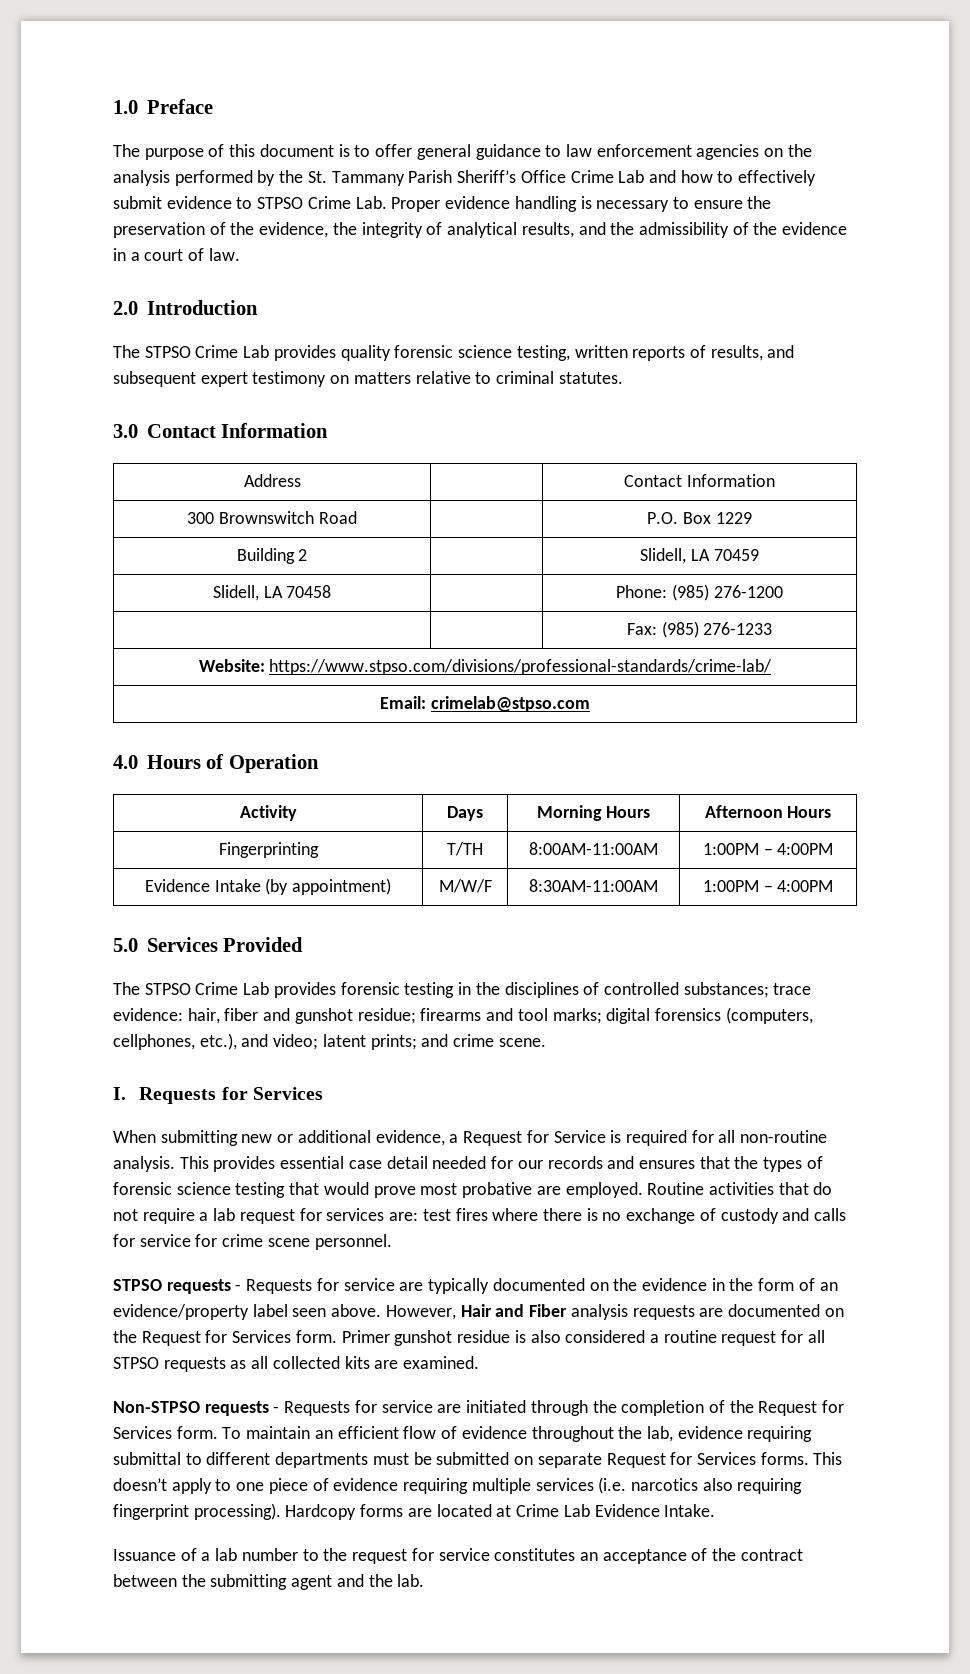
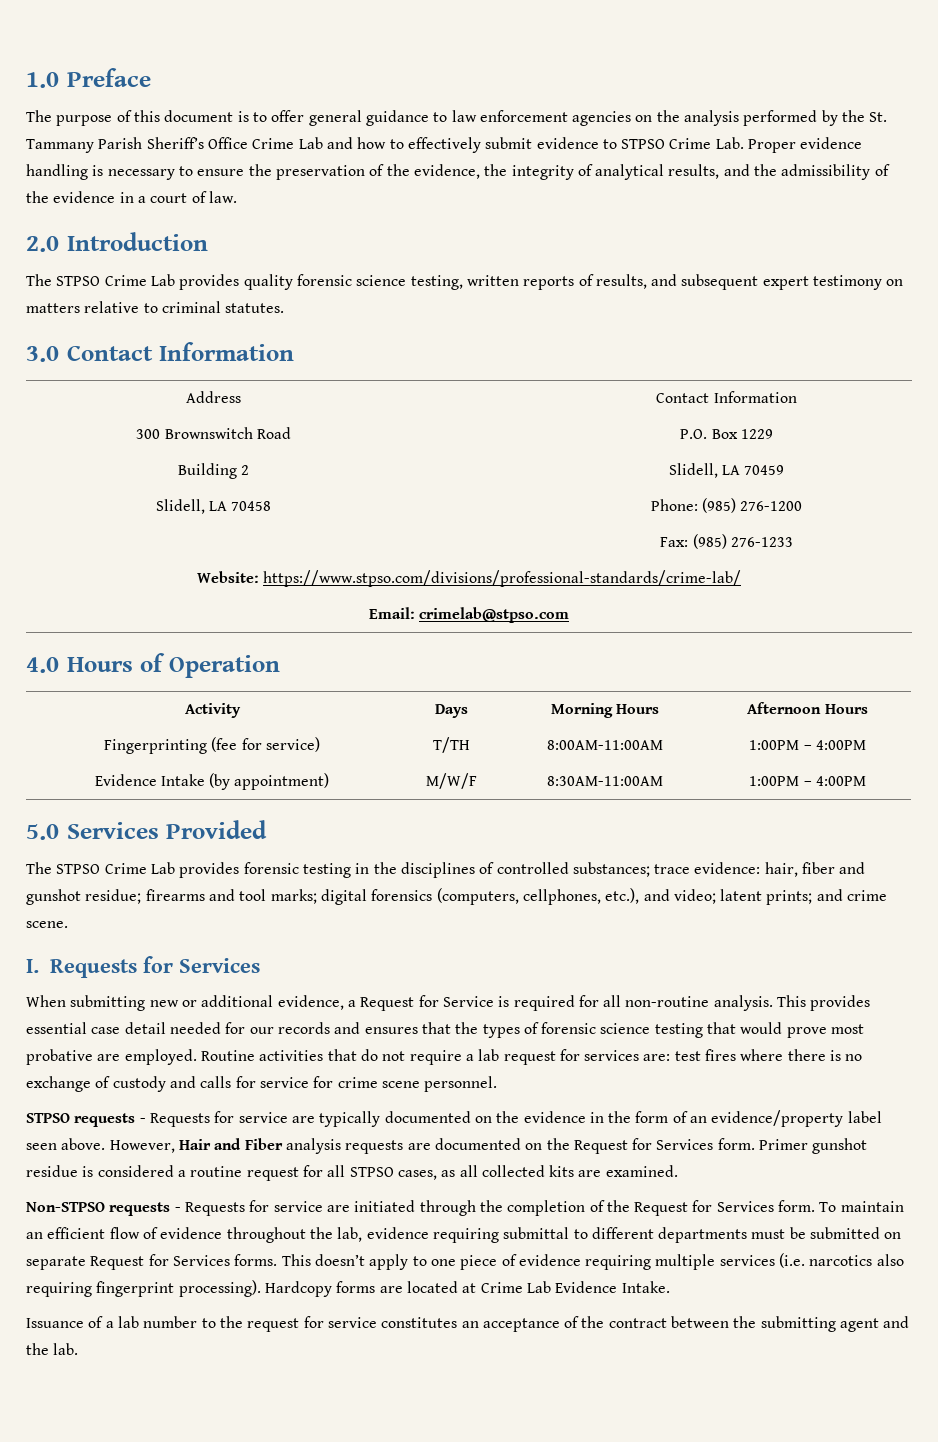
- Fingerprinting | T/TH | 8:00AM-11:00AM | 1:00PM – 4:00PM
+ Fingerprinting (fee for service) | T/TH | 8:00AM-11:00AM | 1:00PM – 4:00PM
- Primer gunshot residue is also considered a routine request for all STPSO requests as all collected kits are examined.
+ Primer gunshot residue is considered a routine request for all STPSO cases, as all collected kits are examined.

